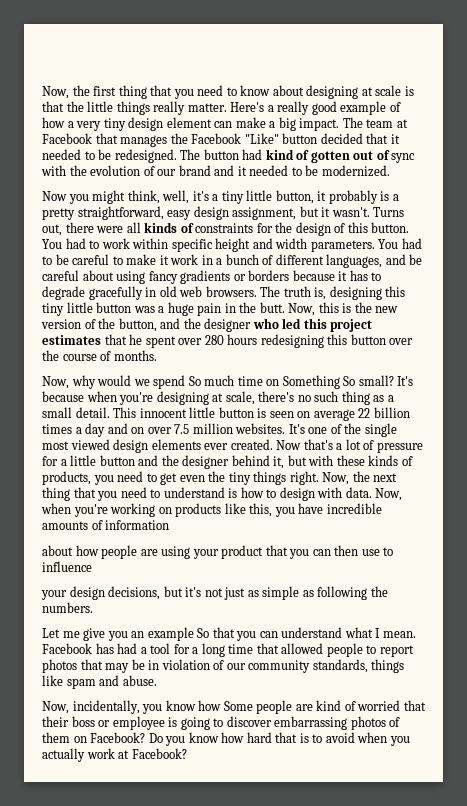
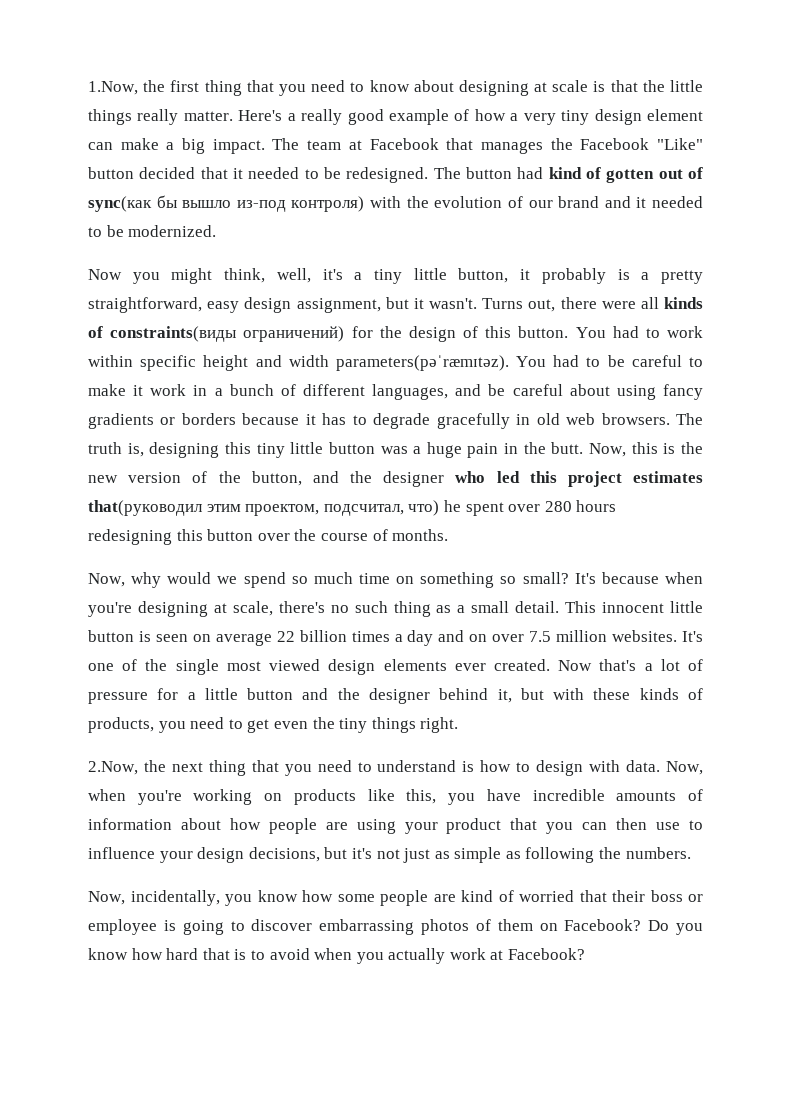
- Now, the first thing that you need to know about designing at scale is that the little things really matter.
+ 1.Now, the first thing that you need to know about designing at scale is that the little things really matter.
- The button had kind of gotten out of sync with the evolution of our brand and it needed to be modernized.
+ The button had kind of gotten out of sync(как бы вышло из-под контроля) with the evolution of our brand and it needed to be modernized.
- Turns out, there were all kinds of constraints for the design of this button.
+ Turns out, there were all kinds of constraints(виды ограничений) for the design of this button.
- You had to work within specific height and width parameters.
+ You had to work within specific height and width parameters(pəˈræmɪtəz).
- Now, this is the new version of the button, and the designer who led this project estimates that he spent over 280 hours redesigning this button over the course of months.
+ Now, this is the new version of the button, and the designer who led this project estimates that(руководил этим проектом, подсчитал, что) he spent over 280 hours redesigning this button over the course of months.
- Now, why would we spend So much time on Something So small?
+ Now, why would we spend so much time on something so small?
- Now that's a lot of pressure for a little button and the designer behind it, but with these kinds of products, you need to get even the tiny things right. Now, the next thing that you need to understand is how to design with data.
+ Now that's a lot of pressure for a little button and the designer behind it, but with these kinds of products, you need to get even the tiny things right.
+ 2.Now, the next thing that you need to understand is how to design with data.
- Now, when you're working on products like this, you have incredible amounts of information
- about how people are using your product that you can then use to influence
- your design decisions, but it's not just as simple as following the numbers.
+ Now, when you're working on products like this, you have incredible amounts of information about how people are using your product that you can then use to influence your design decisions, but it's not just as simple as following the numbers.
- Let me give you an example So that you can understand what I mean. Facebook has had a tool for a long time that allowed people to report photos that may be in violation of our community standards, things like spam and abuse.
- Now, incidentally, you know how Some people are kind of worried that their boss or employee is going to discover embarrassing photos of them on Facebook?
+ Now, incidentally, you know how some people are kind of worried that their boss or employee is going to discover embarrassing photos of them on Facebook?

